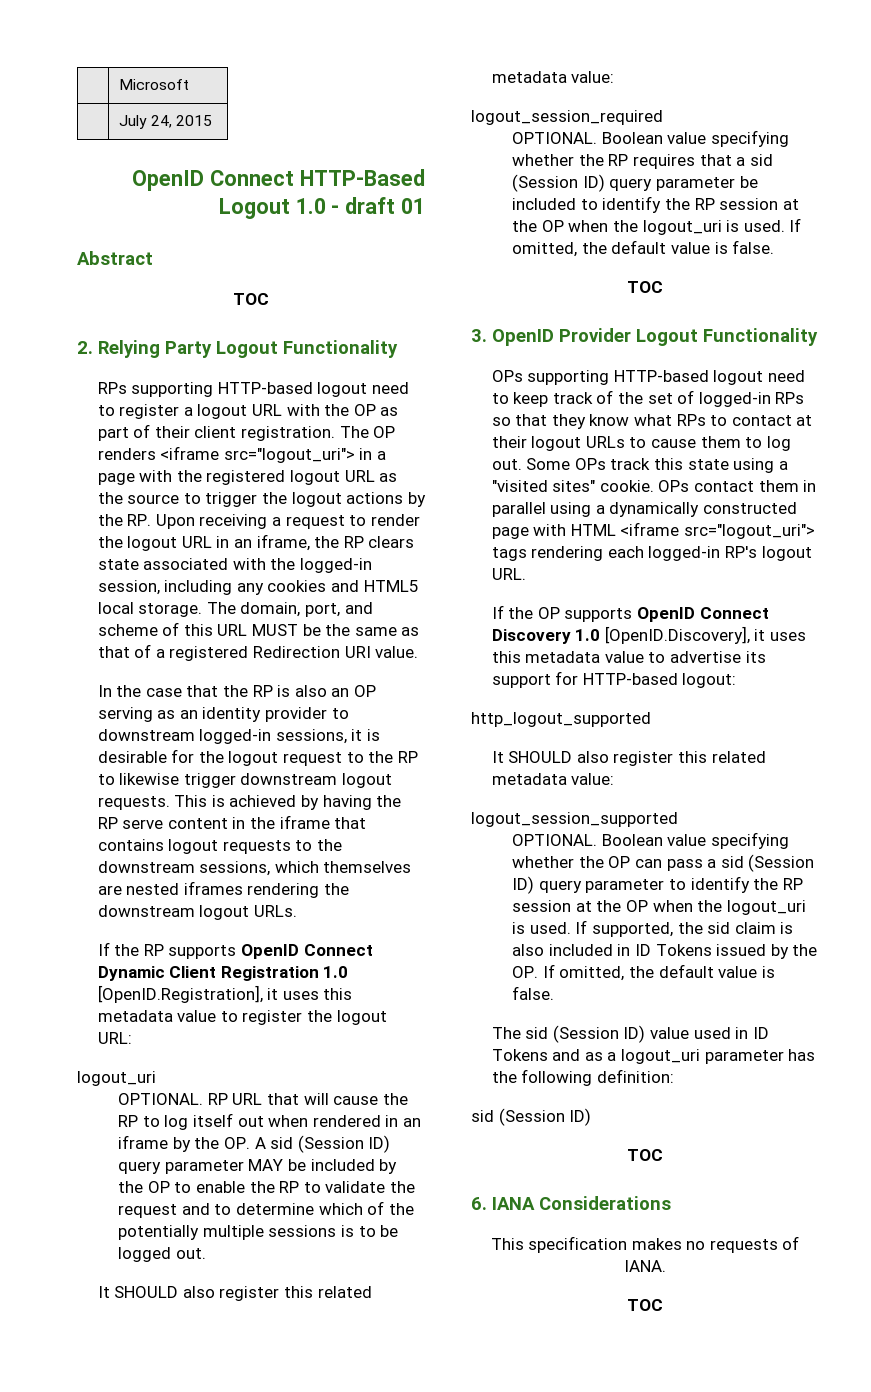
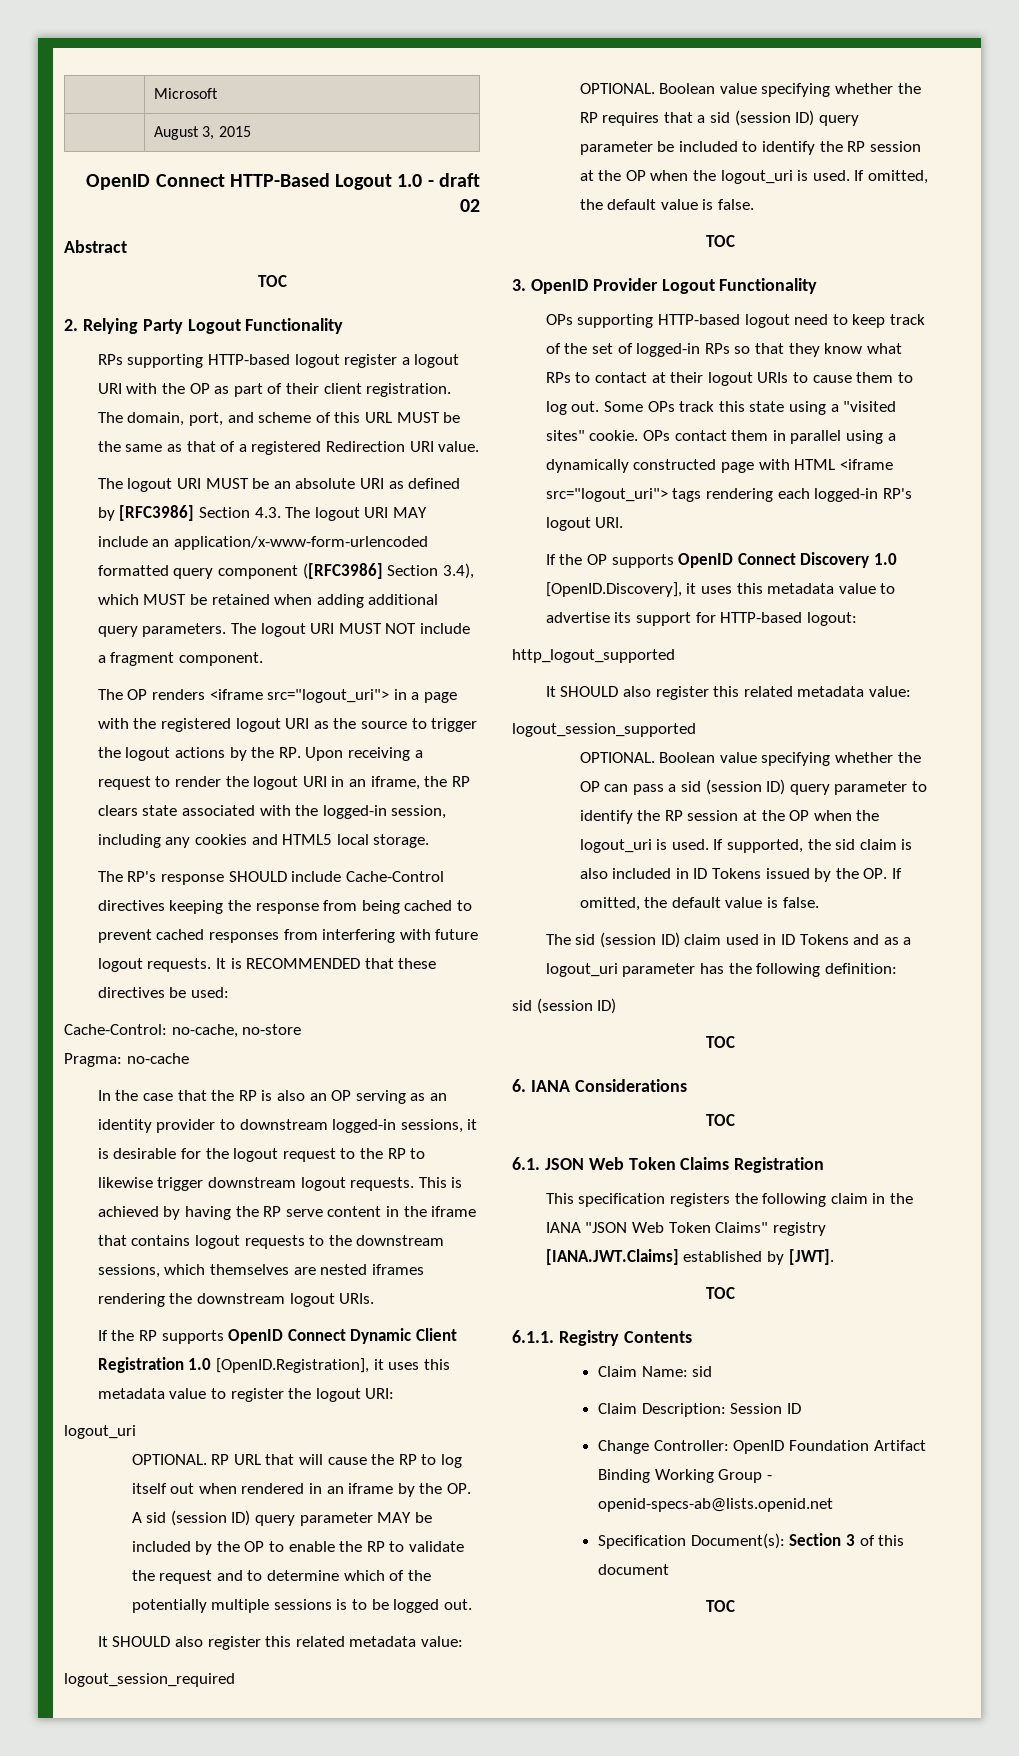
- | July 24, 2015
+ | August 3, 2015
- OpenID Connect HTTP-Based Logout 1.0 - draft 01
+ OpenID Connect HTTP-Based Logout 1.0 - draft 02
- RPs supporting HTTP-based logout need to register a logout URL with the OP as part of their client registration.
+ RPs supporting HTTP-based logout register a logout URI with the OP as part of their client registration.
- The OP renders <iframe src="logout_uri"> in a page with the registered logout URL as the source to trigger the logout actions by the RP. Upon receiving a request to render the logout URL in an iframe, the RP clears state associated with the logged-in session, including any cookies and HTML5 local storage. The domain, port, and scheme of this URL MUST be the same as that of a registered Redirection URI value.
+ The domain, port, and scheme of this URL MUST be the same as that of a registered Redirection URI value.
+ The logout URI MUST be an absolute URI as defined by [RFC3986] Section 4.3. The logout URI MAY include an application/x-www-form-urlencoded formatted query component ([RFC3986] Section 3.4), which MUST be retained when adding additional query parameters. The logout URI MUST NOT include a fragment component.
+ The OP renders <iframe src="logout_uri"> in a page with the registered logout URI as the source to trigger the logout actions by the RP. Upon receiving a request to render the logout URI in an iframe, the RP clears state associated with the logged-in session, including any cookies and HTML5 local storage.
+ The RP's response SHOULD include Cache-Control directives keeping the response from being cached to prevent cached responses from interfering with future logout requests. It is RECOMMENDED that these directives be used:
+ Cache-Control: no-cache, no-store
+ Pragma: no-cache
- This is achieved by having the RP serve content in the iframe that contains logout requests to the downstream sessions, which themselves are nested iframes rendering the downstream logout URLs.
+ This is achieved by having the RP serve content in the iframe that contains logout requests to the downstream sessions, which themselves are nested iframes rendering the downstream logout URIs.
- If the RP supports OpenID Connect Dynamic Client Registration 1.0 [OpenID.Registration], it uses this metadata value to register the logout URL:
+ If the RP supports OpenID Connect Dynamic Client Registration 1.0 [OpenID.Registration], it uses this metadata value to register the logout URI:
- RP URL that will cause the RP to log itself out when rendered in an iframe by the OP. A sid (Session ID) query parameter MAY be included by the OP to enable the RP to validate the request and to determine which of the potentially multiple sessions is to be logged out.
+ RP URL that will cause the RP to log itself out when rendered in an iframe by the OP. A sid (session ID) query parameter MAY be included by the OP to enable the RP to validate the request and to determine which of the potentially multiple sessions is to be logged out.
- Boolean value specifying whether the RP requires that a sid (Session ID) query parameter be included to identify the RP session at the OP when the logout_uri is used.
+ Boolean value specifying whether the RP requires that a sid (session ID) query parameter be included to identify the RP session at the OP when the logout_uri is used.
- OPs supporting HTTP-based logout need to keep track of the set of logged-in RPs so that they know what RPs to contact at their logout URLs to cause them to log out.
+ OPs supporting HTTP-based logout need to keep track of the set of logged-in RPs so that they know what RPs to contact at their logout URIs to cause them to log out.
- OPs contact them in parallel using a dynamically constructed page with HTML <iframe src="logout_uri"> tags rendering each logged-in RP's logout URL.
+ OPs contact them in parallel using a dynamically constructed page with HTML <iframe src="logout_uri"> tags rendering each logged-in RP's logout URI.
- Boolean value specifying whether the OP can pass a sid (Session ID) query parameter to identify the RP session at the OP when the logout_uri is used.
+ Boolean value specifying whether the OP can pass a sid (session ID) query parameter to identify the RP session at the OP when the logout_uri is used.
- The sid (Session ID) value used in ID Tokens and as a logout_uri parameter has the following definition:
- sid (Session ID)
+ The sid (session ID) claim used in ID Tokens and as a logout_uri parameter has the following definition:
+ sid (session ID)
  6. IANA Considerations
- This specification makes no requests of IANA.
+ TOC
+ 6.1. JSON Web Token Claims Registration
+ This specification registers the following claim in the IANA "JSON Web Token Claims" registry [IANA.JWT.Claims] established by [JWT].
+ TOC
+ 6.1.1. Registry Contents
+ Claim Name: sid
+ Claim Description: Session ID
+ Change Controller: OpenID Foundation Artifact Binding Working Group - openid-specs-ab@lists.openid.net
+ Specification Document(s): Section 3 of this document

